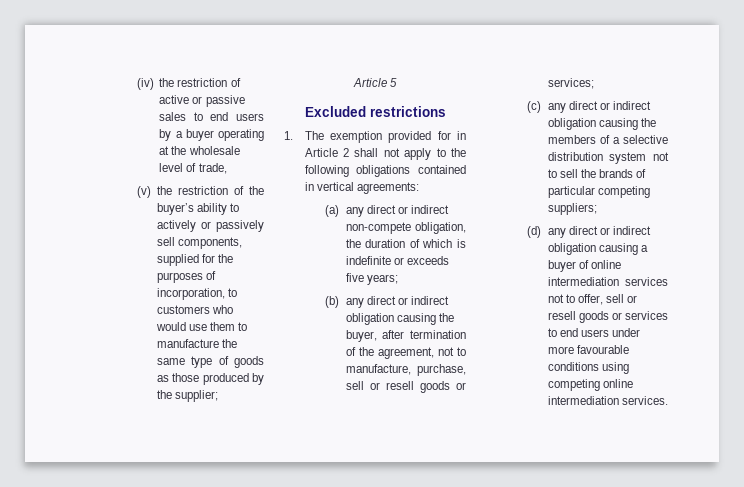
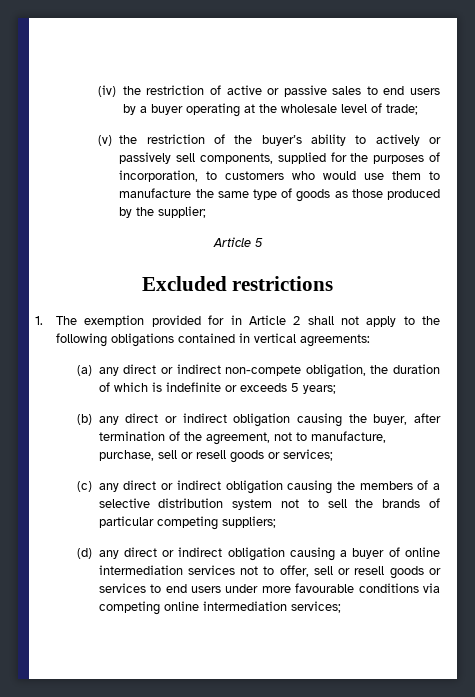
- (iv) the restriction of active or passive sales to end users by a buyer operating at the wholesale level of trade,
+ (iv) the restriction of active or passive sales to end users by a buyer operating at the wholesale level of trade;
- (a) any direct or indirect non-compete obligation, the duration of which is indefinite or exceeds five years;
+ (a) any direct or indirect non-compete obligation, the duration of which is indefinite or exceeds 5 years;
- (d) any direct or indirect obligation causing a buyer of online intermediation services not to offer, sell or resell goods or services to end users under more favourable conditions using competing online intermediation services.
+ (d) any direct or indirect obligation causing a buyer of online intermediation services not to offer, sell or resell goods or services to end users under more favourable conditions via competing online intermediation services;

